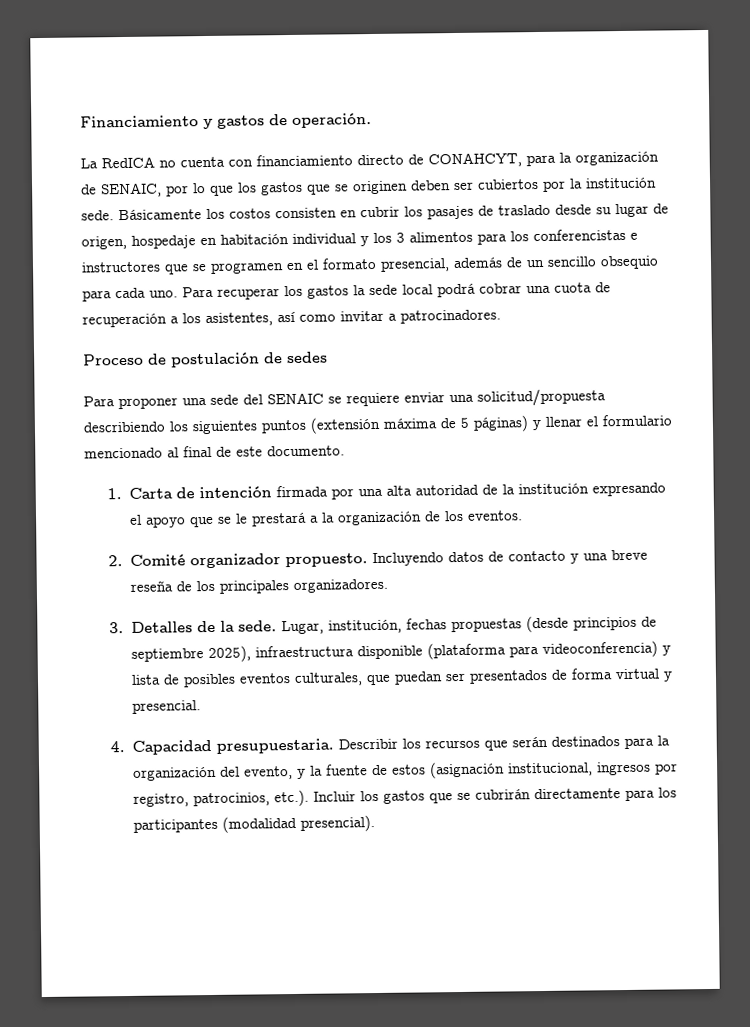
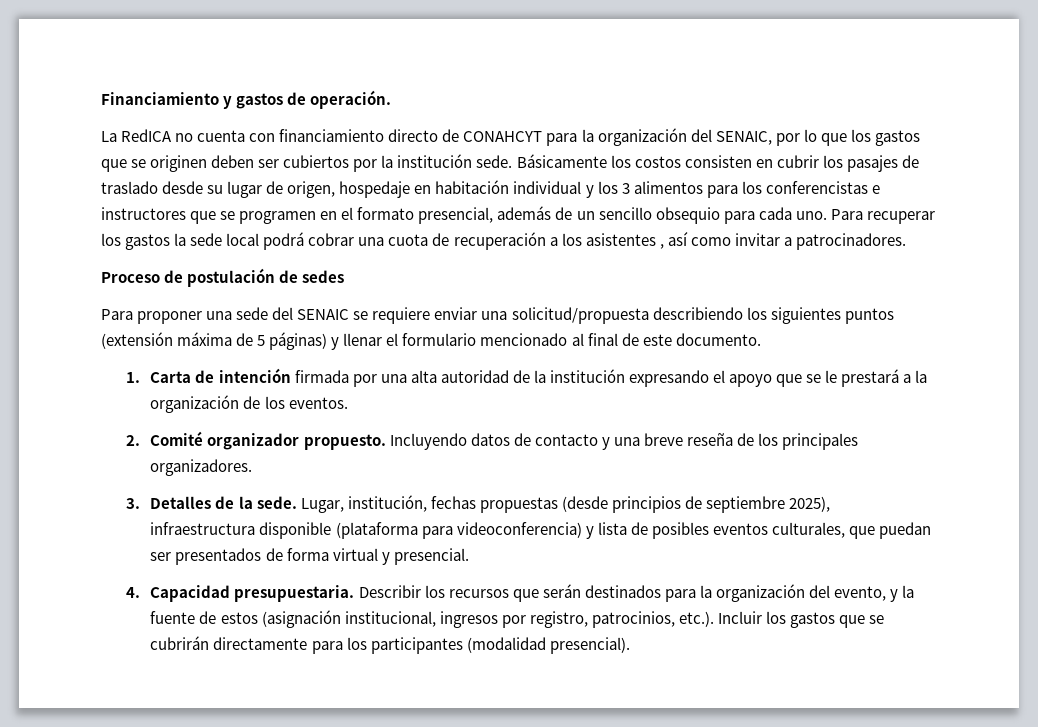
- La RedICA no cuenta con financiamiento directo de CONAHCYT, para la organización de SENAIC, por lo que los gastos que se originen deben ser cubiertos por la institución sede.
+ La RedICA no cuenta con financiamiento directo de CONAHCYT para la organización del SENAIC, por lo que los gastos que se originen deben ser cubiertos por la institución sede.
- Para recuperar los gastos la sede local podrá cobrar una cuota de recuperación a los asistentes, así como invitar a patrocinadores.
+ Para recuperar los gastos la sede local podrá cobrar una cuota de recuperación a los asistentes , así como invitar a patrocinadores.

